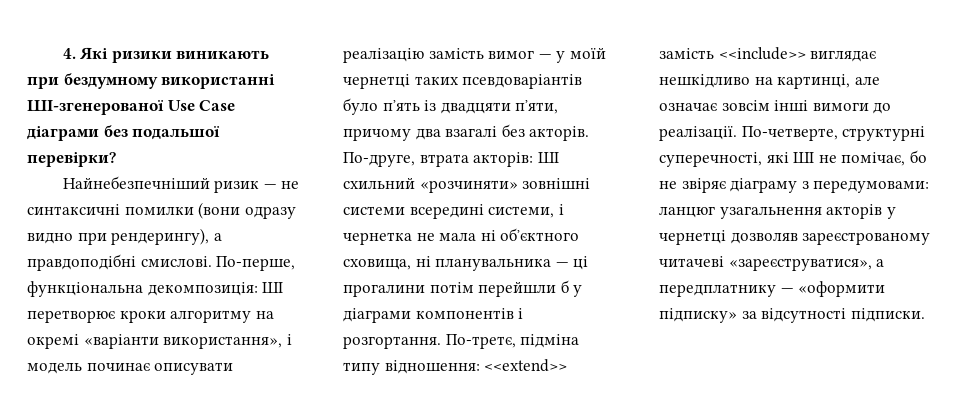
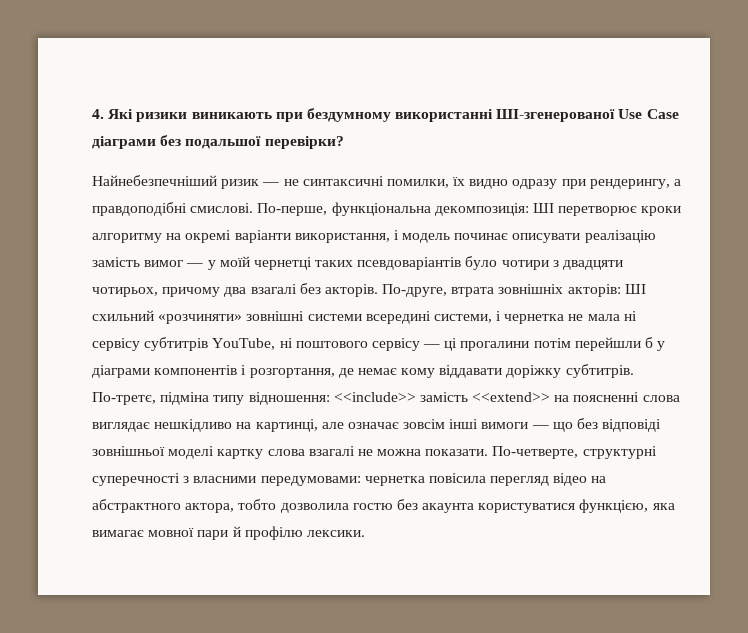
- Найнебезпечніший ризик — не синтаксичні помилки (вони одразу видно при рендерингу), а правдоподібні смислові.
+ Найнебезпечніший ризик — не синтаксичні помилки, їх видно одразу при рендерингу, а правдоподібні смислові.
- По-перше, функціональна декомпозиція: ШІ перетворює кроки алгоритму на окремі «варіанти використання», і модель починає описувати реалізацію замість вимог — у моїй чернетці таких псевдоваріантів було пʼять із двадцяти пʼяти, причому два взагалі без акторів.
+ По-перше, функціональна декомпозиція: ШІ перетворює кроки алгоритму на окремі варіанти використання, і модель починає описувати реалізацію замість вимог — у моїй чернетці таких псевдоваріантів було чотири з двадцяти чотирьох, причому два взагалі без акторів.
- По-друге, втрата акторів: ШІ схильний «розчиняти» зовнішні системи всередині системи, і чернетка не мала ні обʼєктного сховища, ні планувальника — ці прогалини потім перейшли б у діаграми компонентів і розгортання. По-третє, підміна типу відношення: <<extend>> замість <<include>> виглядає нешкідливо на картинці, але означає зовсім інші вимоги до реалізації. По-четверте, структурні суперечності, які ШІ не помічає, бо не звіряє діаграму з передумовами: ланцюг узагальнення акторів у чернетці дозволяв зареєстрованому читачеві «зареєструватися», а передплатнику — «оформити підписку» за відсутності підписки.
+ По-друге, втрата зовнішніх акторів: ШІ схильний «розчиняти» зовнішні системи всередині системи, і чернетка не мала ні сервісу субтитрів YouTube, ні поштового сервісу — ці прогалини потім перейшли б у діаграми компонентів і розгортання, де немає кому віддавати доріжку субтитрів. По-третє, підміна типу відношення: <<include>> замість <<extend>> на поясненні слова виглядає нешкідливо на картинці, але означає зовсім інші вимоги — що без відповіді зовнішньої моделі картку слова взагалі не можна показати. По-четверте, структурні суперечності з власними передумовами: чернетка повісила перегляд відео на абстрактного актора, тобто дозволила гостю без акаунта користуватися функцією, яка вимагає мовної пари й профілю лексики.

